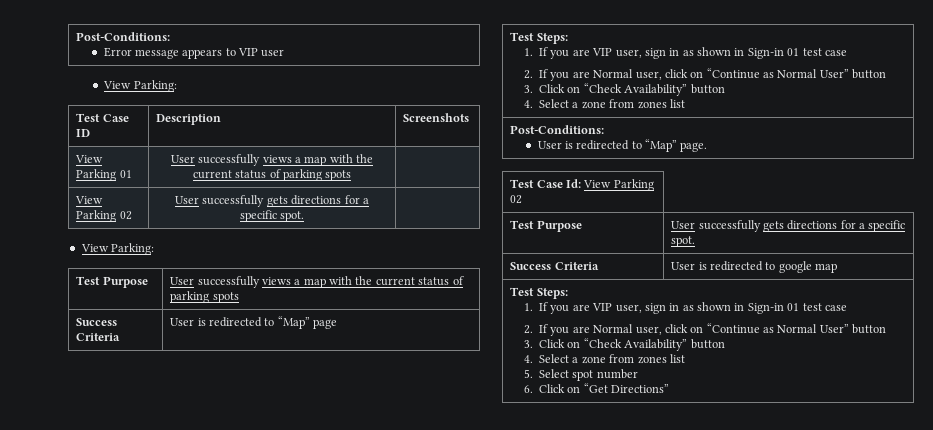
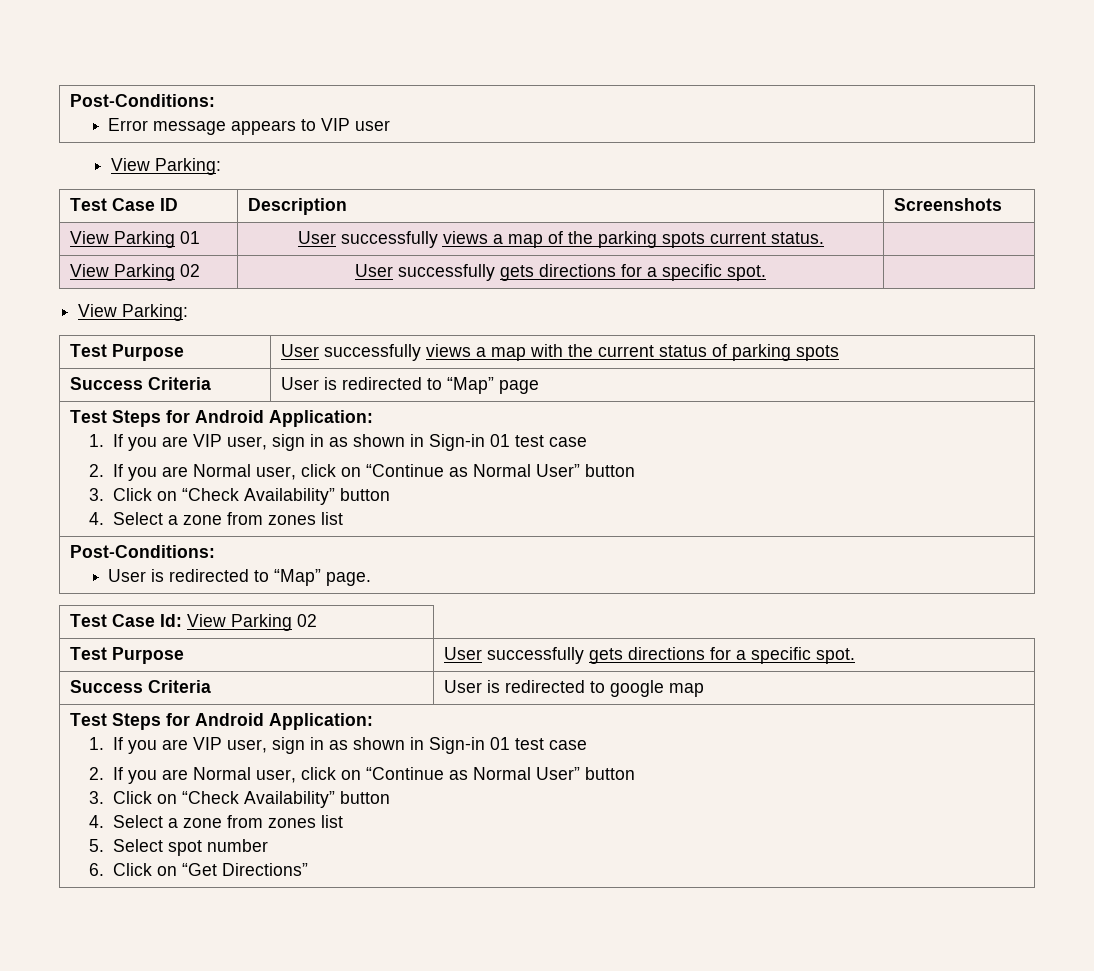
- View Parking 01 | User successfully views a map with the current status of parking spots |
+ View Parking 01 | User successfully views a map of the parking spots current status. |
  Success Criteria | User is redirected to “Map” page
- Test Steps:
+ Test Steps for Android Application:
  Success Criteria | User is redirected to google map
- Test Steps:
+ Test Steps for Android Application:

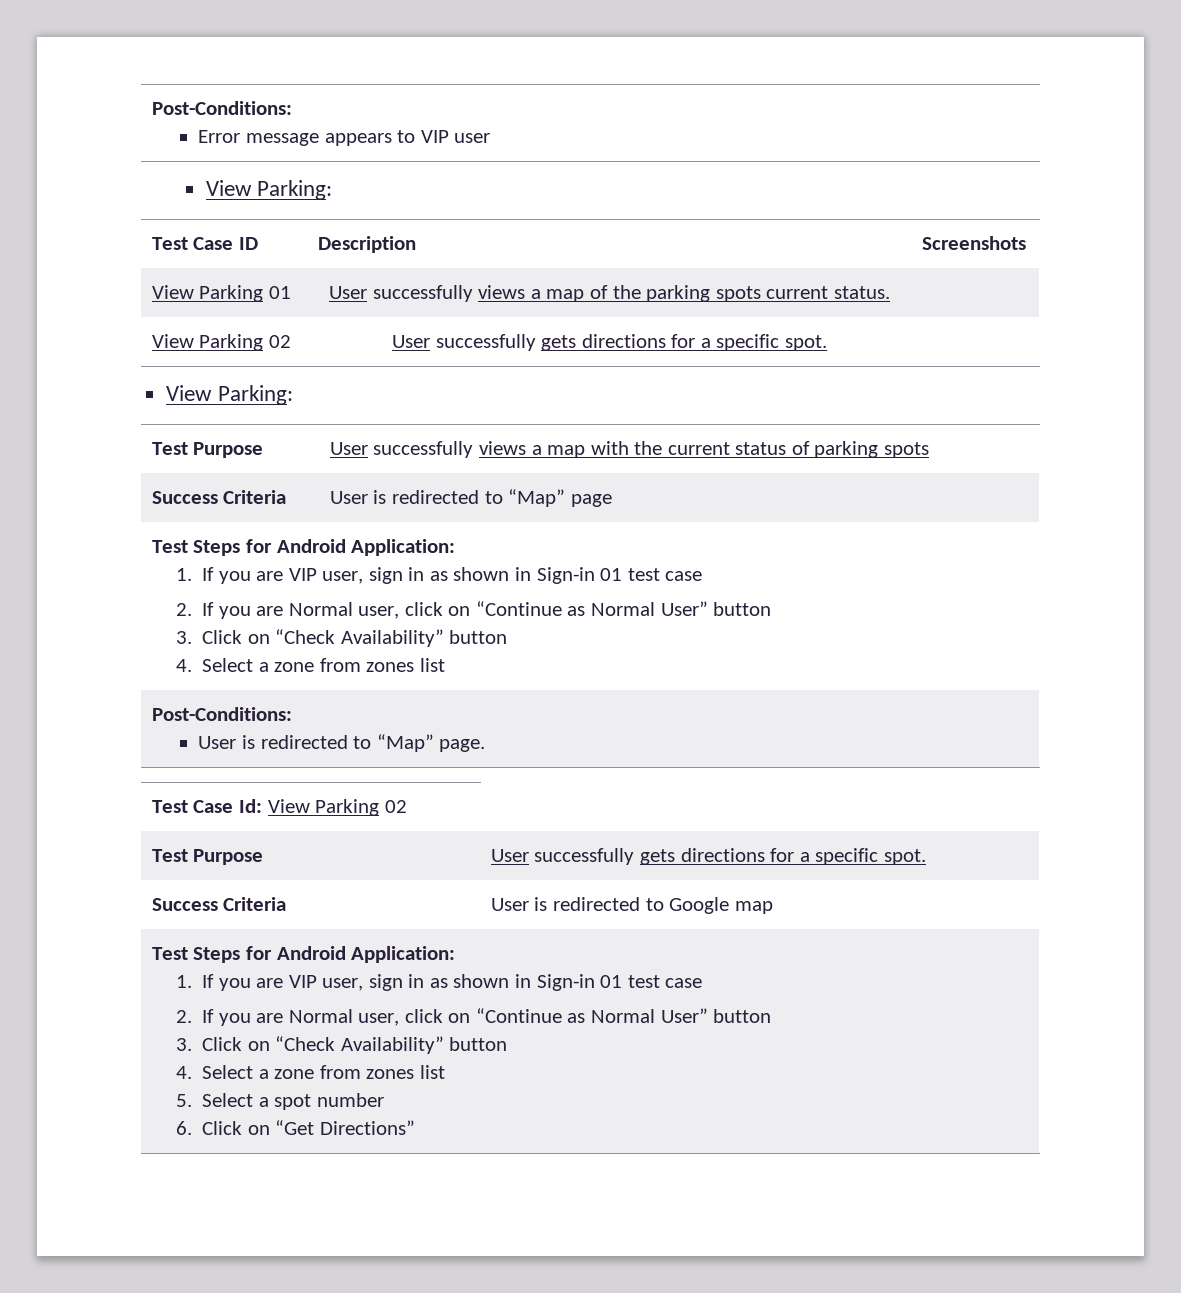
- Success Criteria | User is redirected to google map
+ Success Criteria | User is redirected to Google map
- 5. Select spot number
+ 5. Select a spot number

